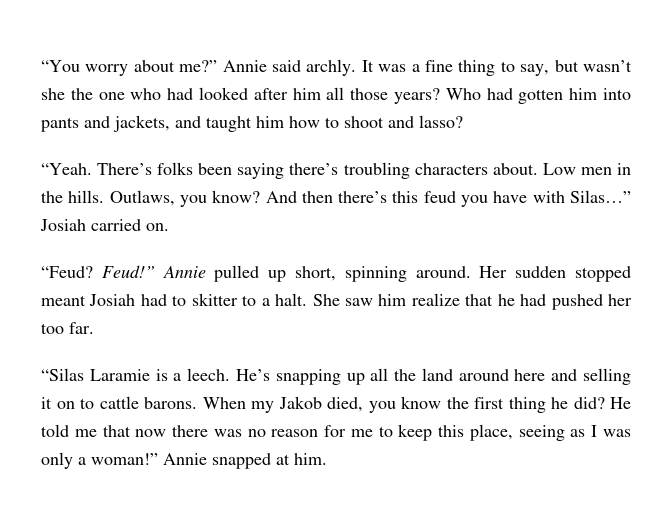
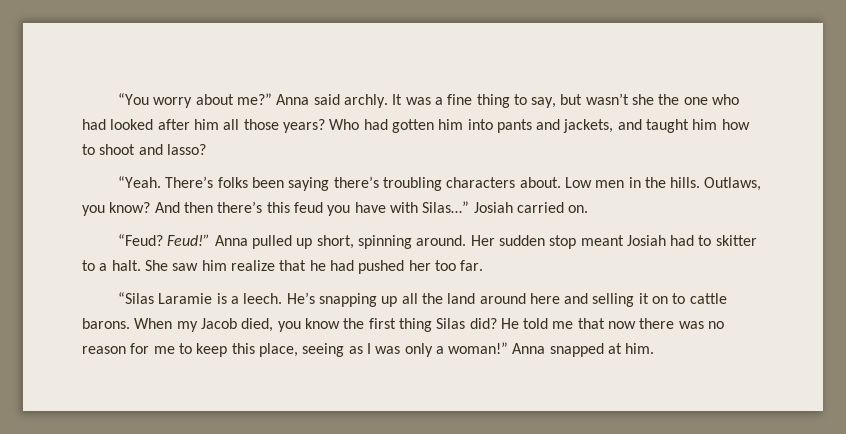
- Annie said archly.
+ Anna said archly.
- Annie pulled up short, spinning around.
+ Anna pulled up short, spinning around.
- Her sudden stopped meant Josiah had to skitter to a halt.
+ Her sudden stop meant Josiah had to skitter to a halt.
- When my Jakob died, you know the first thing he did?
+ When my Jacob died, you know the first thing Silas did?
- Annie snapped at him.
+ Anna snapped at him.

